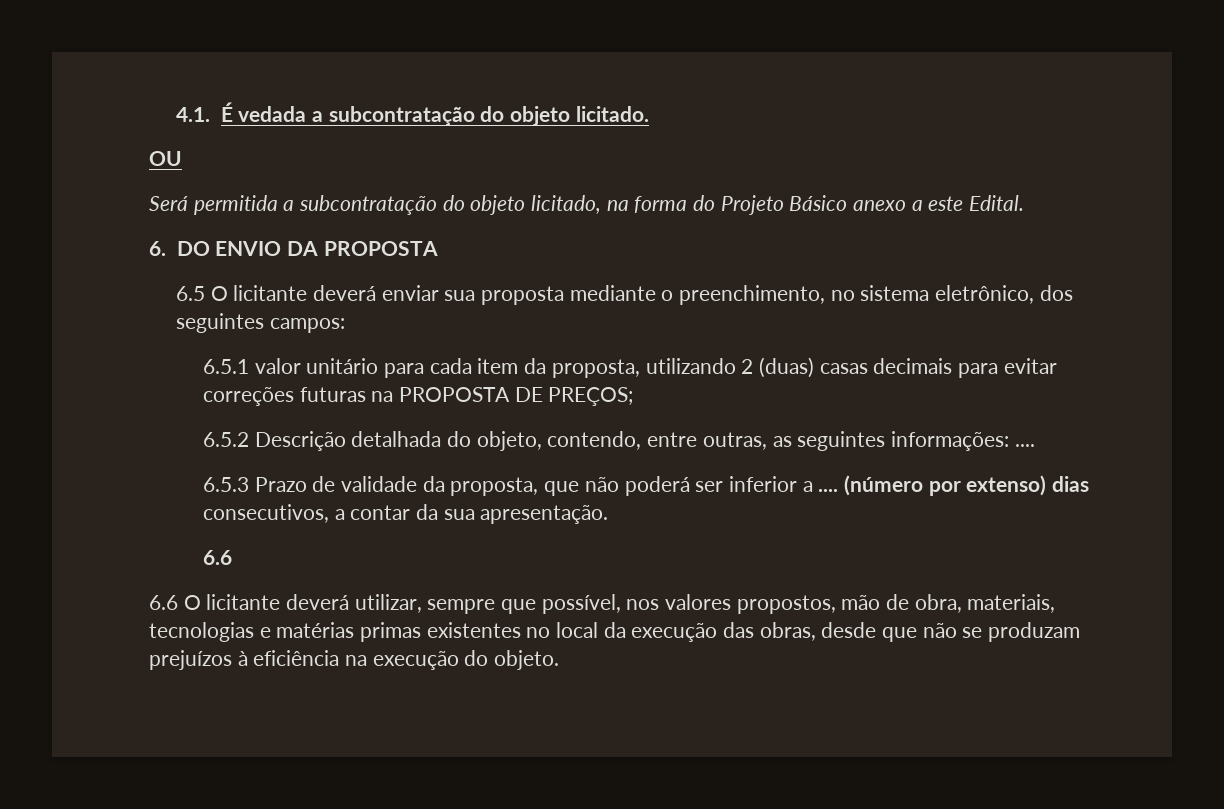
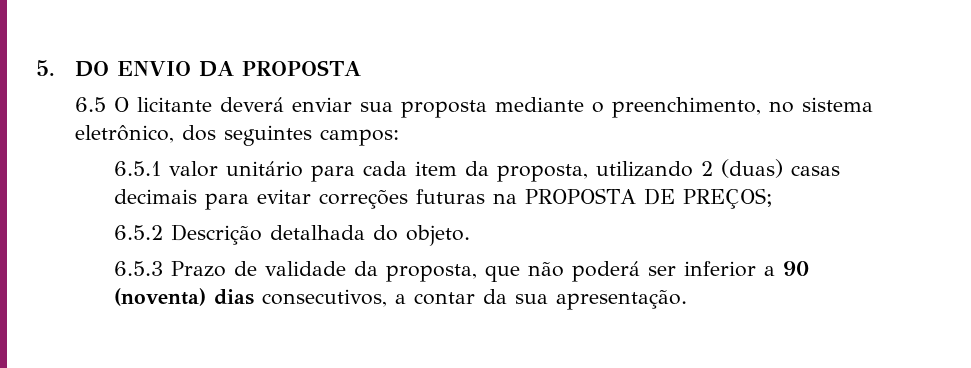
- 4.1. É vedada a subcontratação do objeto licitado.
- OU
- Será permitida a subcontratação do objeto licitado, na forma do Projeto Básico anexo a este Edital.
- 6. DO ENVIO DA PROPOSTA
+ 5. DO ENVIO DA PROPOSTA
- 6.5.2 Descrição detalhada do objeto, contendo, entre outras, as seguintes informações: ....
+ 6.5.2 Descrição detalhada do objeto.
- 6.5.3 Prazo de validade da proposta, que não poderá ser inferior a .... (número por extenso) dias consecutivos, a contar da sua apresentação.
- 6.6
- 6.6 O licitante deverá utilizar, sempre que possível, nos valores propostos, mão de obra, materiais, tecnologias e matérias primas existentes no local da execução das obras, desde que não se produzam prejuízos à eficiência na execução do objeto.
+ 6.5.3 Prazo de validade da proposta, que não poderá ser inferior a 90 (noventa) dias consecutivos, a contar da sua apresentação.

